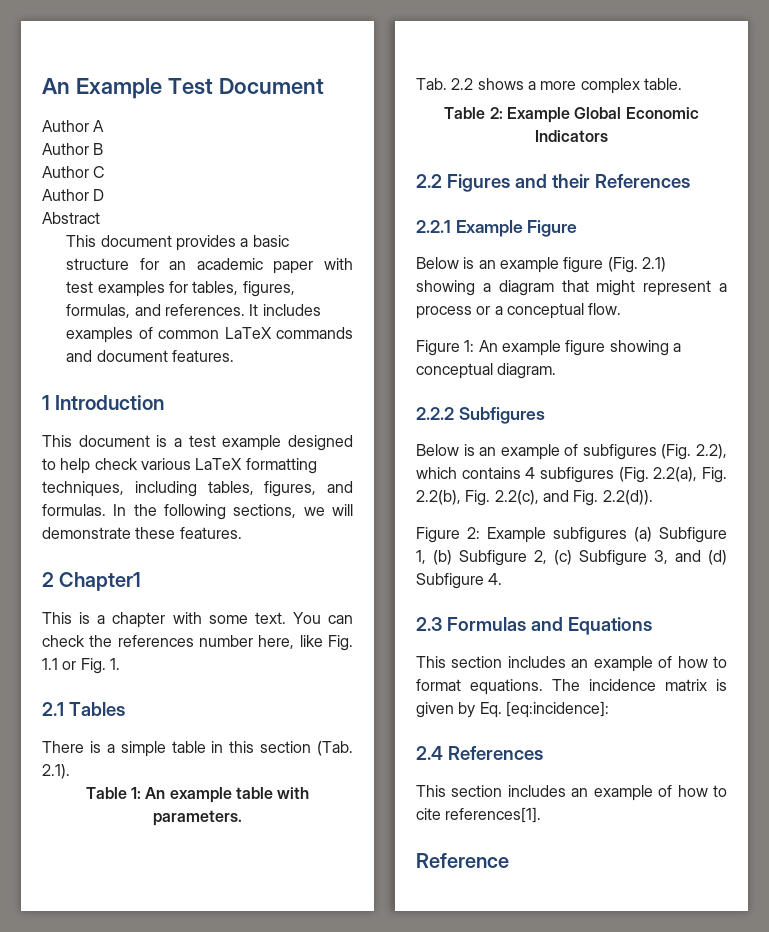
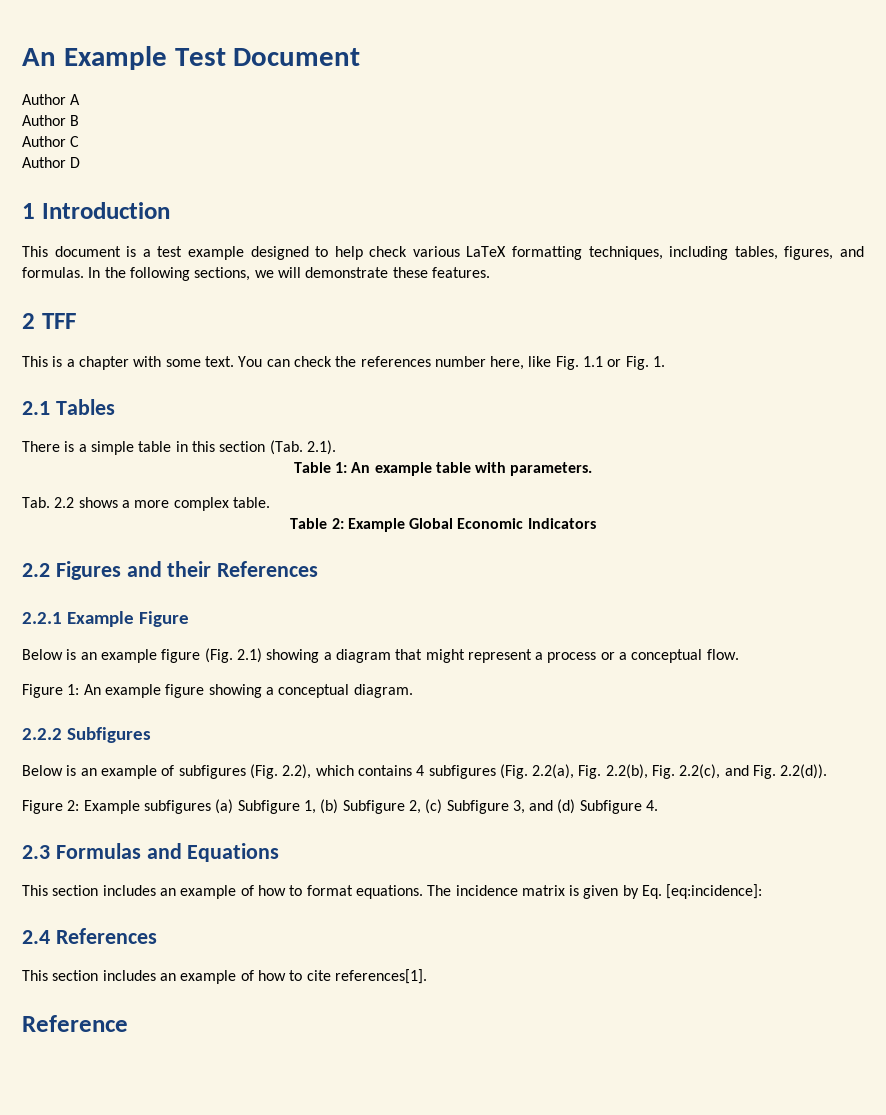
- Abstract
- This document provides a basic structure for an academic paper with test examples for tables, figures, formulas, and references. It includes examples of common LaTeX commands and document features.
- 2 Chapter1
+ 2 TFF

